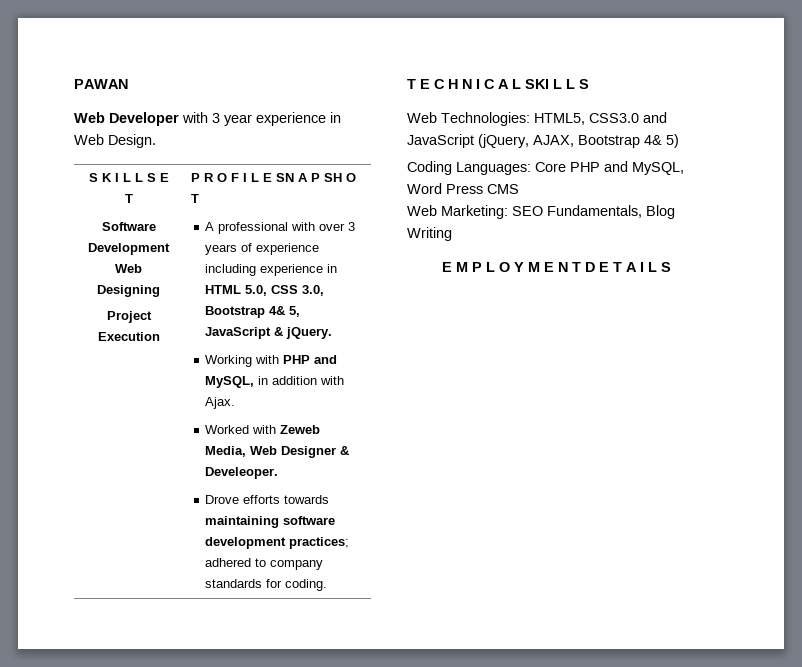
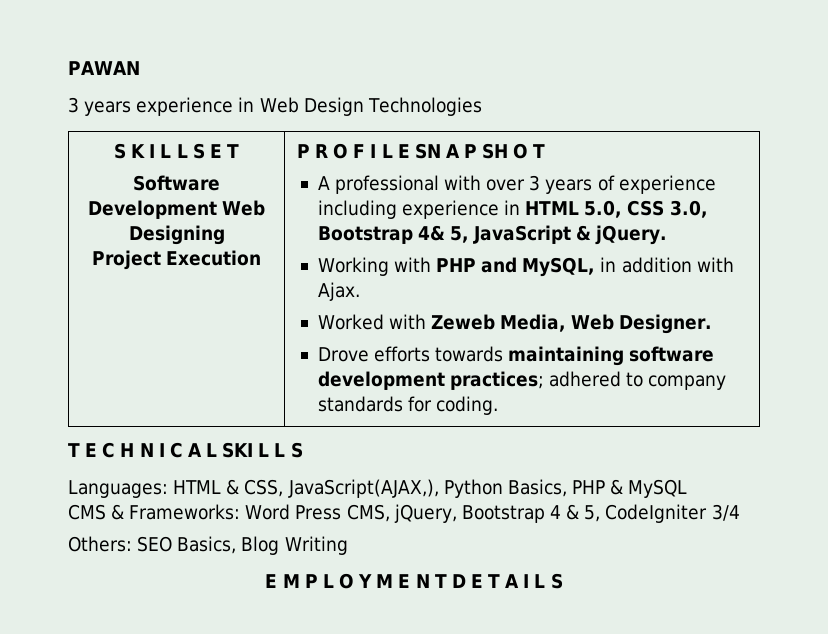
- Web Developer with 3 year experience in Web Design.
+ 3 years experience in Web Design Technologies
- Worked with Zeweb Media, Web Designer & Develeoper.
+ Worked with Zeweb Media, Web Designer.
- Web Technologies: HTML5, CSS3.0 and JavaScript (jQuery, AJAX, Bootstrap 4& 5)
- Coding Languages: Core PHP and MySQL, Word Press CMS
- Web Marketing: SEO Fundamentals, Blog Writing
+ Languages: HTML & CSS, JavaScript(AJAX,), Python Basics, PHP & MySQL
+ CMS & Frameworks: Word Press CMS, jQuery, Bootstrap 4 & 5, CodeIgniter 3/4
+ Others: SEO Basics, Blog Writing

